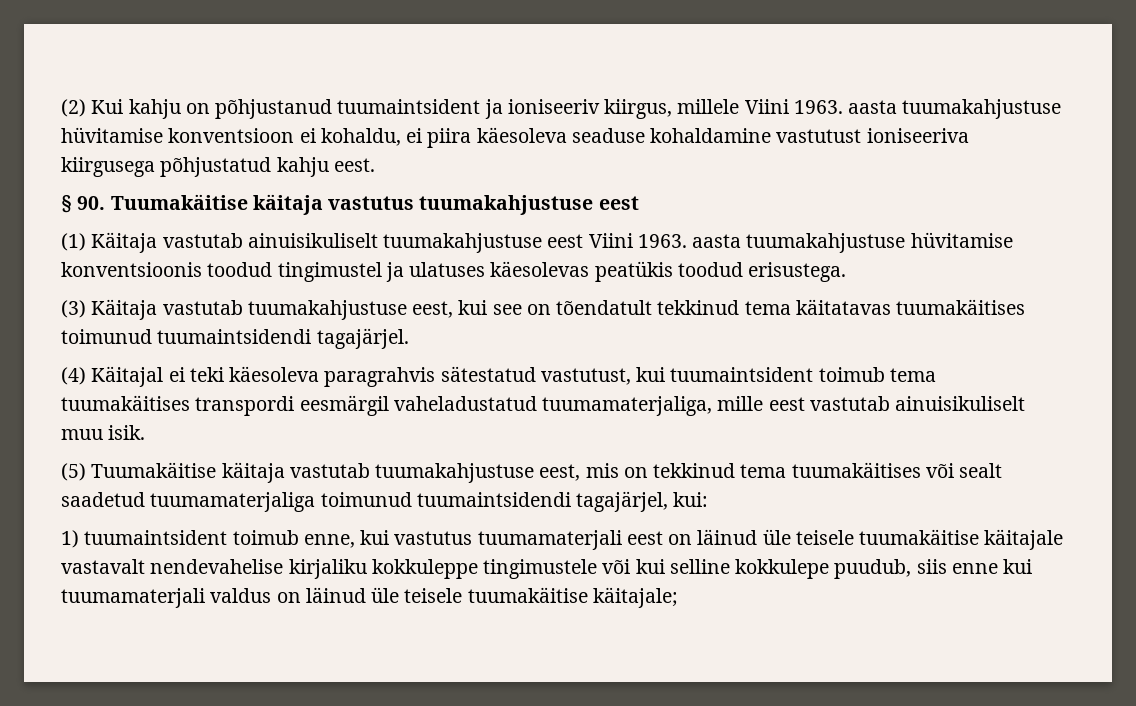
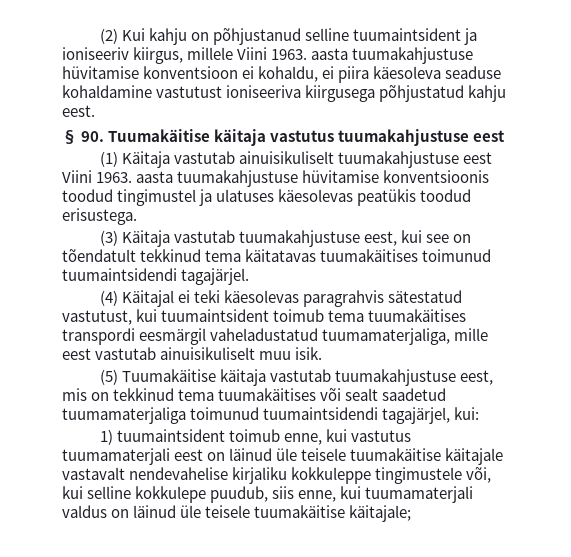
- (2) Kui kahju on põhjustanud tuumaintsident ja ioniseeriv kiirgus, millele Viini 1963. aasta tuumakahjustuse hüvitamise konventsioon ei kohaldu, ei piira käesoleva seaduse kohaldamine vastutust ioniseeriva kiirgusega põhjustatud kahju eest.
+ (2) Kui kahju on põhjustanud selline tuumaintsident ja ioniseeriv kiirgus, millele Viini 1963. aasta tuumakahjustuse hüvitamise konventsioon ei kohaldu, ei piira käesoleva seaduse kohaldamine vastutust ioniseeriva kiirgusega põhjustatud kahju eest.
- (4) Käitajal ei teki käesoleva paragrahvis sätestatud vastutust, kui tuumaintsident toimub tema tuumakäitises transpordi eesmärgil vaheladustatud tuumamaterjaliga, mille eest vastutab ainuisikuliselt muu isik.
+ (4) Käitajal ei teki käesolevas paragrahvis sätestatud vastutust, kui tuumaintsident toimub tema tuumakäitises transpordi eesmärgil vaheladustatud tuumamaterjaliga, mille eest vastutab ainuisikuliselt muu isik.
- 1) tuumaintsident toimub enne, kui vastutus tuumamaterjali eest on läinud üle teisele tuumakäitise käitajale vastavalt nendevahelise kirjaliku kokkuleppe tingimustele või kui selline kokkulepe puudub, siis enne kui tuumamaterjali valdus on läinud üle teisele tuumakäitise käitajale;
+ 1) tuumaintsident toimub enne, kui vastutus tuumamaterjali eest on läinud üle teisele tuumakäitise käitajale vastavalt nendevahelise kirjaliku kokkuleppe tingimustele või, kui selline kokkulepe puudub, siis enne, kui tuumamaterjali valdus on läinud üle teisele tuumakäitise käitajale;

